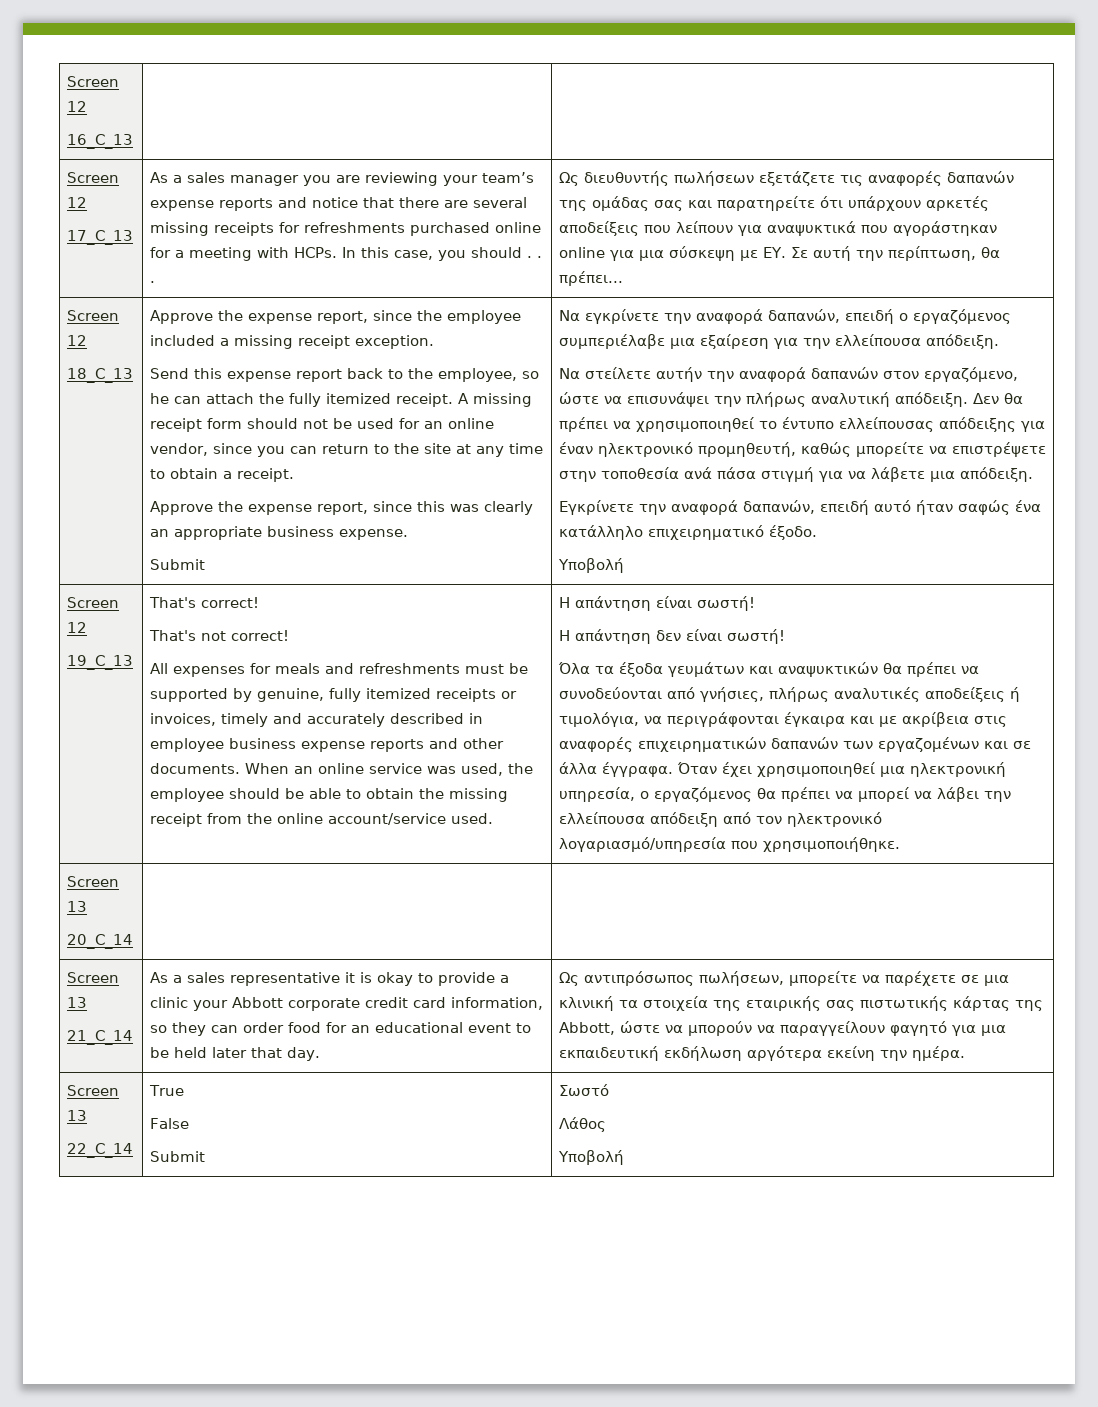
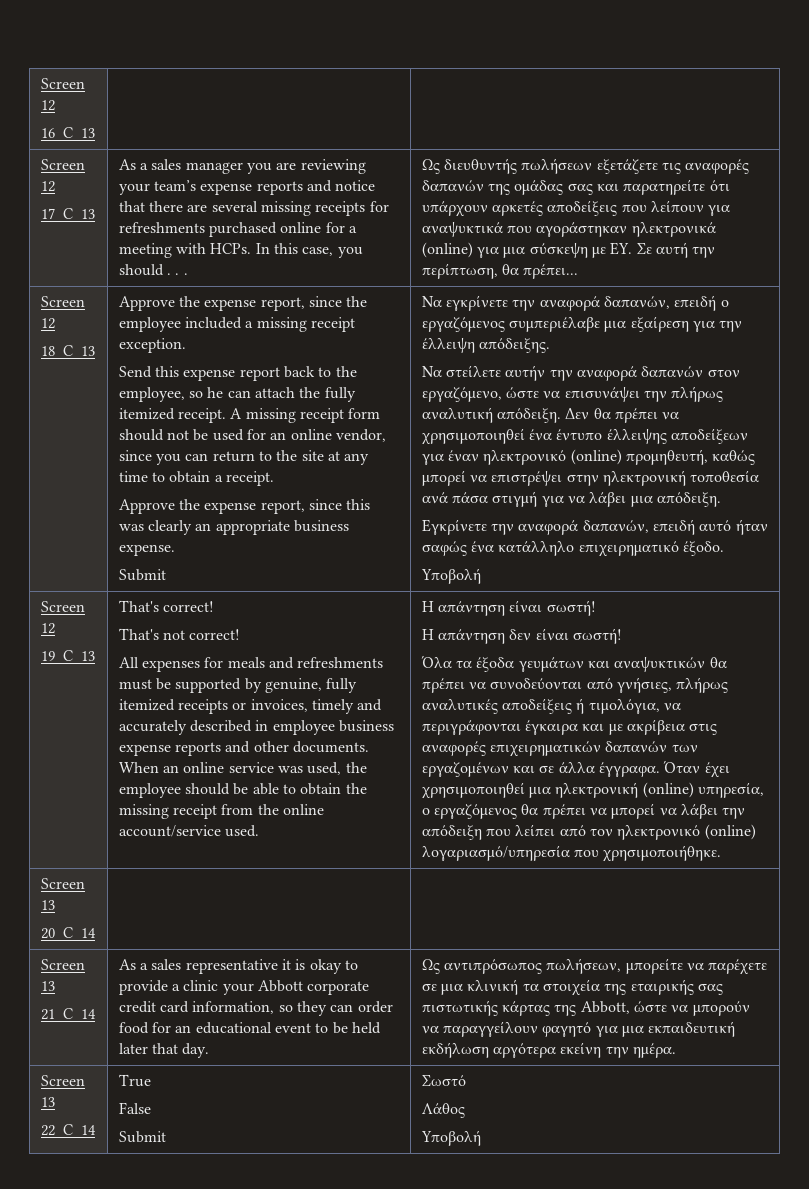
- Ως διευθυντής πωλήσεων εξετάζετε τις αναφορές δαπανών της ομάδας σας και παρατηρείτε ότι υπάρχουν αρκετές αποδείξεις που λείπουν για αναψυκτικά που αγοράστηκαν online για μια σύσκεψη με ΕΥ. Σε αυτή την περίπτωση, θα πρέπει...
+ Ως διευθυντής πωλήσεων εξετάζετε τις αναφορές δαπανών της ομάδας σας και παρατηρείτε ότι υπάρχουν αρκετές αποδείξεις που λείπουν για αναψυκτικά που αγοράστηκαν ηλεκτρονικά (online) για μια σύσκεψη με ΕΥ. Σε αυτή την περίπτωση, θα πρέπει...
- Να εγκρίνετε την αναφορά δαπανών, επειδή ο εργαζόμενος συμπεριέλαβε μια εξαίρεση για την ελλείπουσα απόδειξη.
+ Να εγκρίνετε την αναφορά δαπανών, επειδή ο εργαζόμενος συμπεριέλαβε μια εξαίρεση για την έλλειψη απόδειξης.
- Δεν θα πρέπει να χρησιμοποιηθεί το έντυπο ελλείπουσας απόδειξης για έναν ηλεκτρονικό προμηθευτή, καθώς μπορείτε να επιστρέψετε στην τοποθεσία ανά πάσα στιγμή για να λάβετε μια απόδειξη.
+ Δεν θα πρέπει να χρησιμοποιηθεί ένα έντυπο έλλειψης αποδείξεων για έναν ηλεκτρονικό (online) προμηθευτή, καθώς μπορεί να επιστρέψει στην ηλεκτρονική τοποθεσία ανά πάσα στιγμή για να λάβει μια απόδειξη.
- Όταν έχει χρησιμοποιηθεί μια ηλεκτρονική υπηρεσία, ο εργαζόμενος θα πρέπει να μπορεί να λάβει την ελλείπουσα απόδειξη από τον ηλεκτρονικό λογαριασμό/υπηρεσία που χρησιμοποιήθηκε.
+ Όταν έχει χρησιμοποιηθεί μια ηλεκτρονική (online) υπηρεσία, ο εργαζόμενος θα πρέπει να μπορεί να λάβει την απόδειξη που λείπει από τον ηλεκτρονικό (online) λογαριασμό/υπηρεσία που χρησιμοποιήθηκε.

